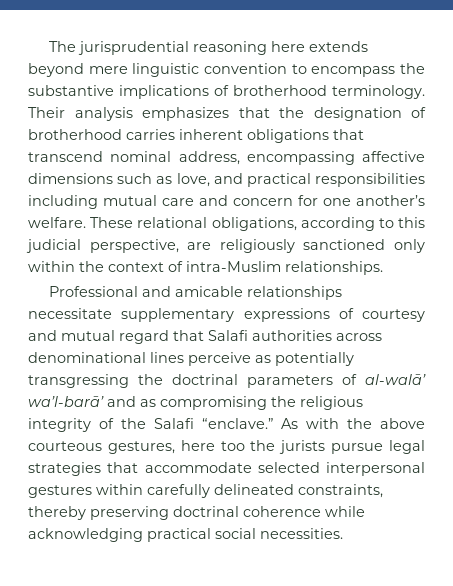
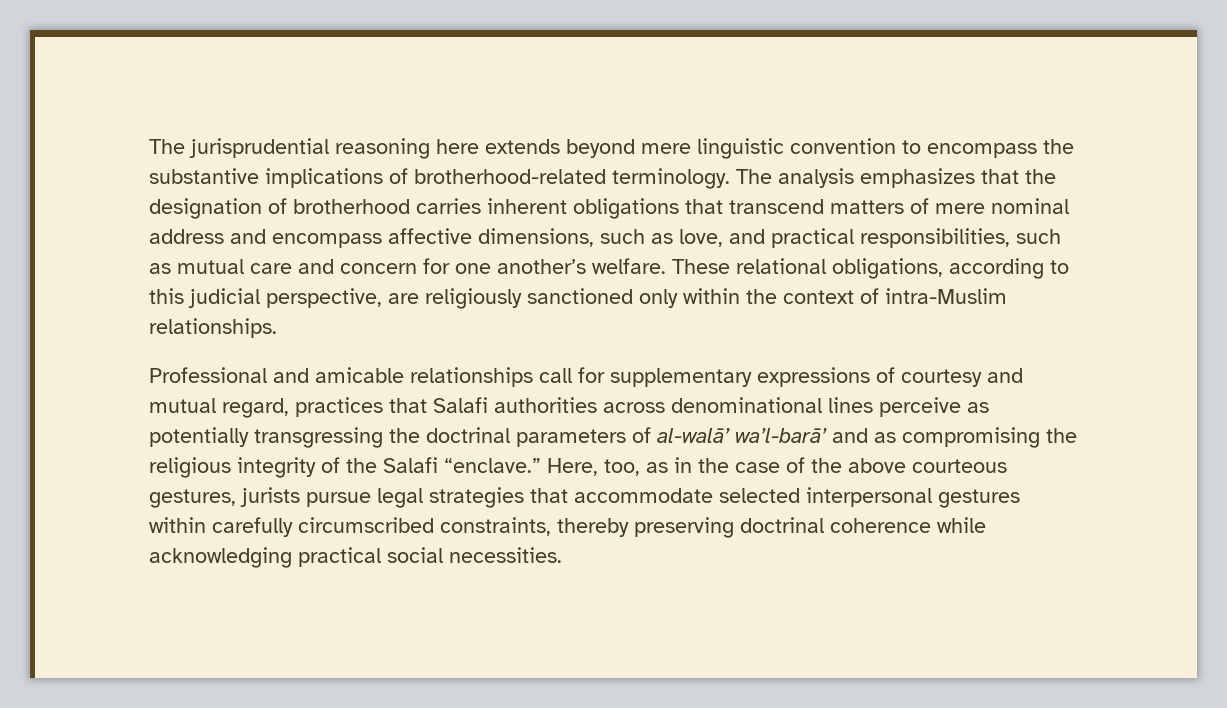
- The jurisprudential reasoning here extends beyond mere linguistic convention to encompass the substantive implications of brotherhood terminology. Their analysis emphasizes that the designation of brotherhood carries inherent obligations that transcend nominal address, encompassing affective dimensions such as love, and practical responsibilities including mutual care and concern for one another’s welfare.
+ The jurisprudential reasoning here extends beyond mere linguistic convention to encompass the substantive implications of brotherhood-related terminology. The analysis emphasizes that the designation of brotherhood carries inherent obligations that transcend matters of mere nominal address and encompass affective dimensions, such as love, and practical responsibilities, such as mutual care and concern for one another’s welfare.
- Professional and amicable relationships necessitate supplementary expressions of courtesy and mutual regard that Salafi authorities across denominational lines perceive as potentially transgressing the doctrinal parameters of al-walā’ wa’l-barā’ and as compromising the religious integrity of the Salafi “enclave.”
+ Professional and amicable relationships call for supplementary expressions of courtesy and mutual regard, practices that Salafi authorities across denominational lines perceive as potentially transgressing the doctrinal parameters of al-walā’ wa’l-barā’ and as compromising the religious integrity of the Salafi “enclave.”
- As with the above courteous gestures, here too the jurists pursue legal strategies that accommodate selected interpersonal gestures within carefully delineated constraints, thereby preserving doctrinal coherence while acknowledging practical social necessities.
+ Here, too, as in the case of the above courteous gestures, jurists pursue legal strategies that accommodate selected interpersonal gestures within carefully circumscribed constraints, thereby preserving doctrinal coherence while acknowledging practical social necessities.

